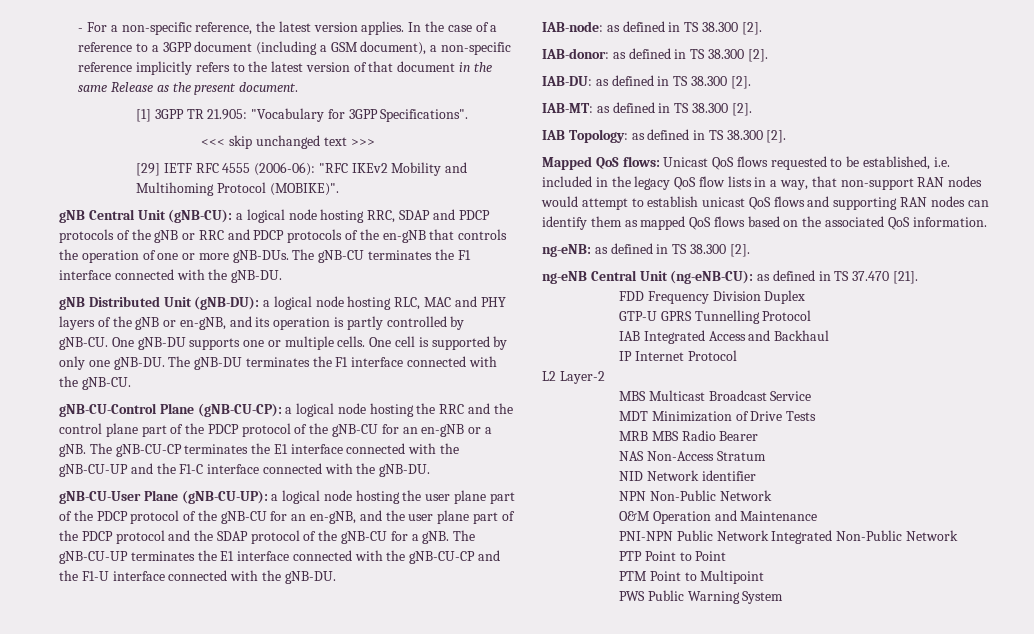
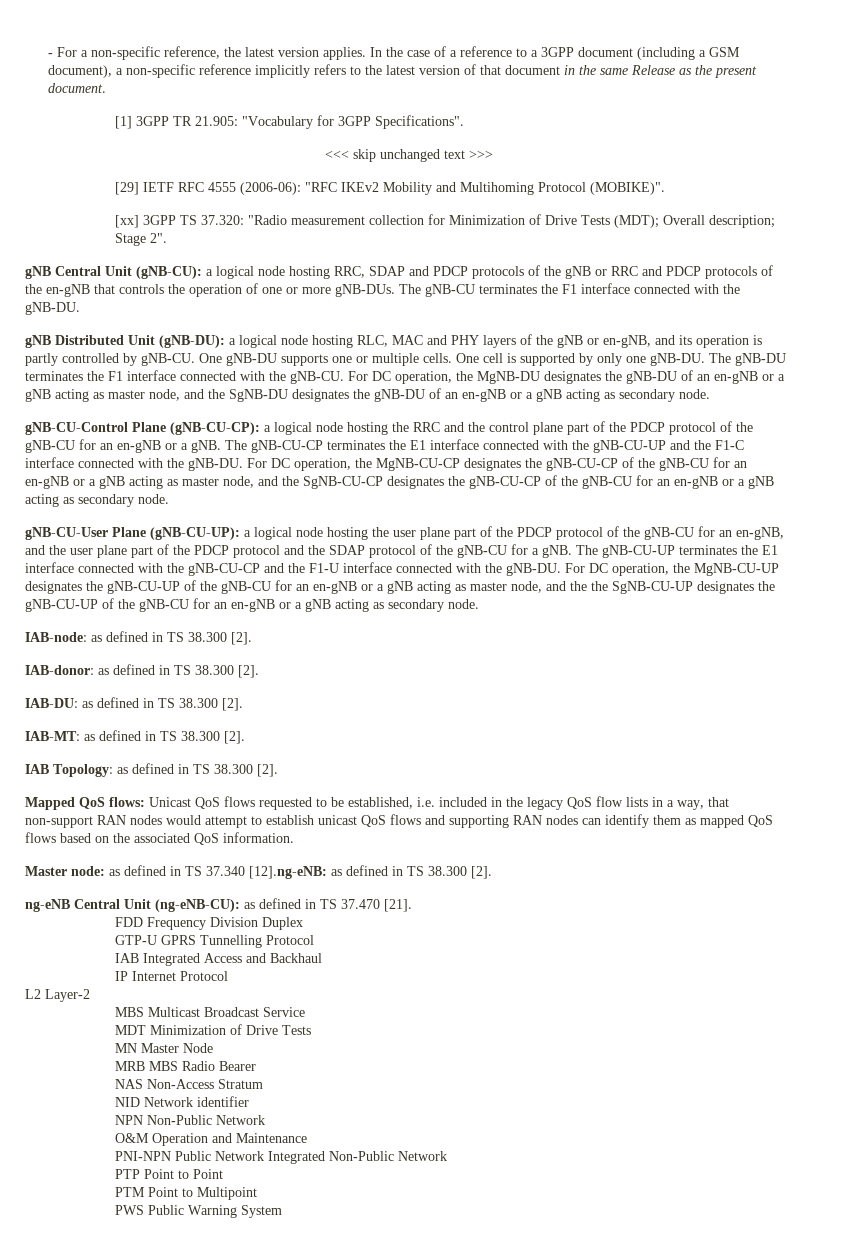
+ [xx] 3GPP TS 37.320: "Radio measurement collection for Minimization of Drive Tests (MDT); Overall description; Stage 2".
+ For DC operation, the MgNB-DU designates the gNB-DU of an en-gNB or a gNB acting as master node, and the SgNB-DU designates the gNB-DU of an en-gNB or a gNB acting as secondary node.
+ For DC operation, the MgNB-CU-CP designates the gNB-CU-CP of the gNB-CU for an en-gNB or a gNB acting as master node, and the SgNB-CU-CP designates the gNB-CU-CP of the gNB-CU for an en-gNB or a gNB acting as secondary node.
+ For DC operation, the MgNB-CU-UP designates the gNB-CU-UP of the gNB-CU for an en-gNB or a gNB acting as master node, and the the SgNB-CU-UP designates the gNB-CU-UP of the gNB-CU for an en-gNB or a gNB acting as secondary node.
- ng-eNB: as defined in TS 38.300 [2].
+ Master node: as defined in TS 37.340 [12].ng-eNB: as defined in TS 38.300 [2].
+ MN Master Node

